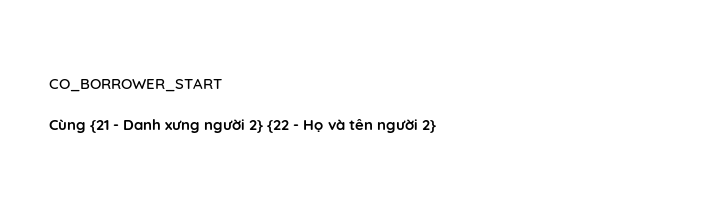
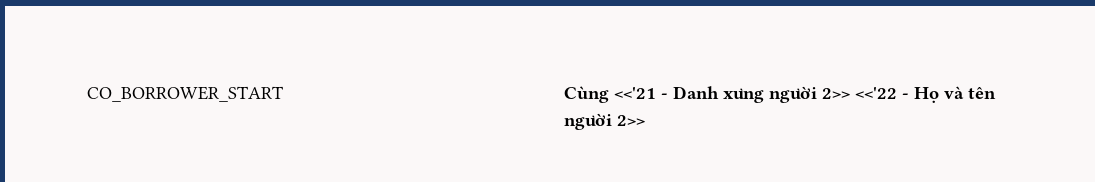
- Cùng {21 - Danh xưng người 2} {22 - Họ và tên người 2}
+ Cùng <<'21 - Danh xưng người 2>> <<'22 - Họ và tên người 2>>

